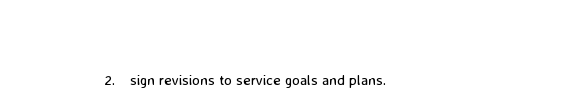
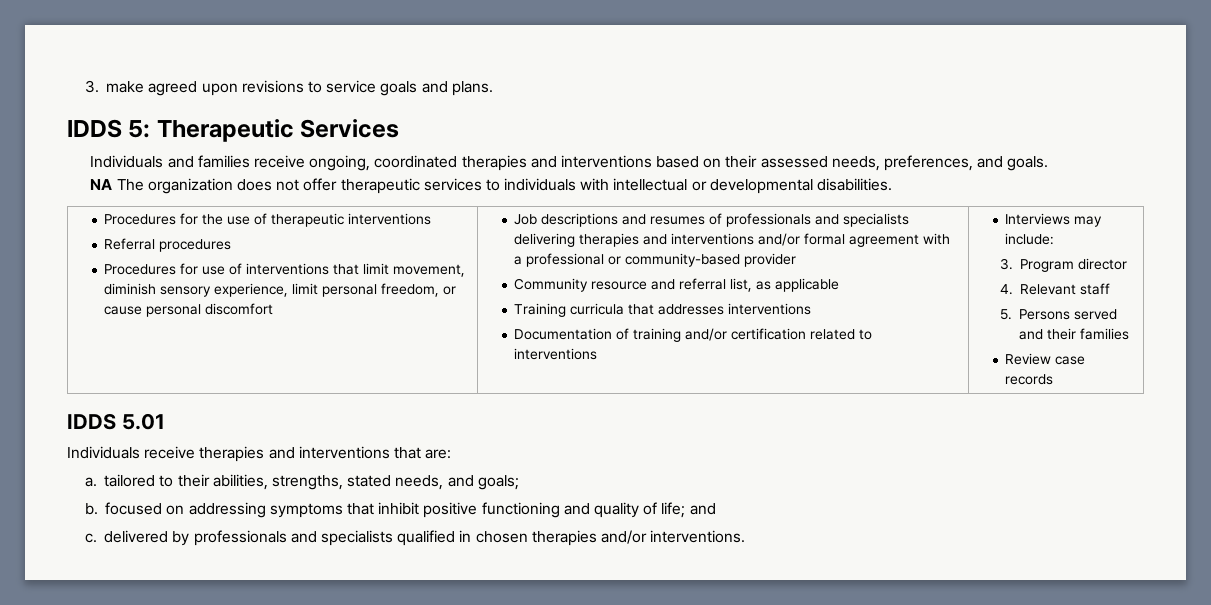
- 2. sign revisions to service goals and plans.
+ 3. make agreed upon revisions to service goals and plans.
+ IDDS 5: Therapeutic Services
+ Individuals and families receive ongoing, coordinated therapies and interventions based on their assessed needs, preferences, and goals.
+ NA The organization does not offer therapeutic services to individuals with intellectual or developmental disabilities.
+ Procedures for the use of therapeutic interventions
+ Referral procedures
+ Procedures for use of interventions that limit movement, diminish sensory experience, limit personal freedom, or cause personal discomfort | Job descriptions and resumes of professionals and specialists delivering therapies and interventions and/or formal agreement with a professional or community-based provider
+ Community resource and referral list, as applicable
+ Training curricula that addresses interventions
+ Documentation of training and/or certification related to interventions | Interviews may include:
+ 3. Program director
+ 4. Relevant staff
+ 5. Persons served and their families
+ Review case records
+ IDDS 5.01
+ Individuals receive therapies and interventions that are:
+ a. tailored to their abilities, strengths, stated needs, and goals;
+ b. focused on addressing symptoms that inhibit positive functioning and quality of life; and
+ c. delivered by professionals and specialists qualified in chosen therapies and/or interventions.

